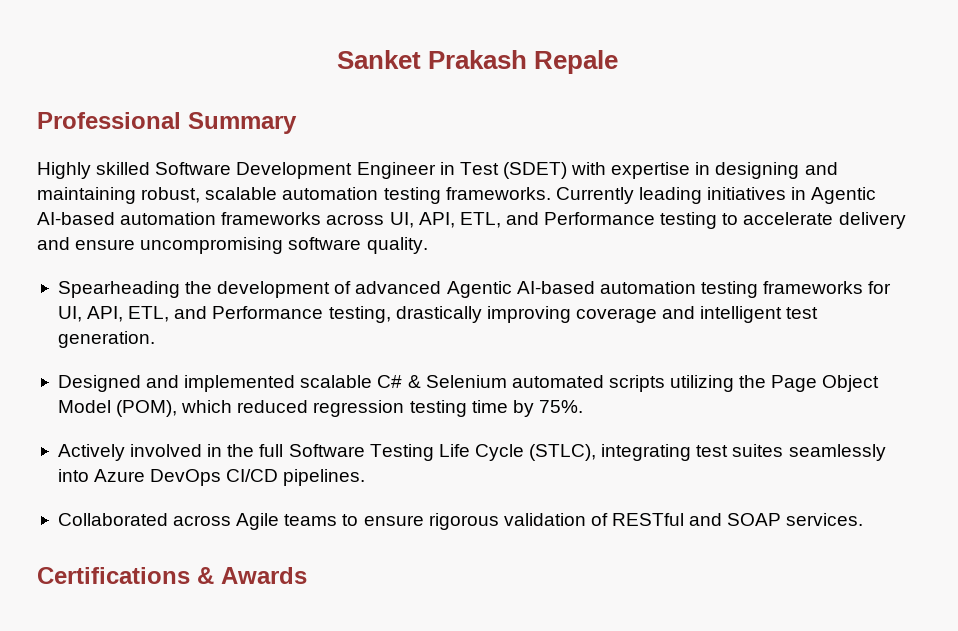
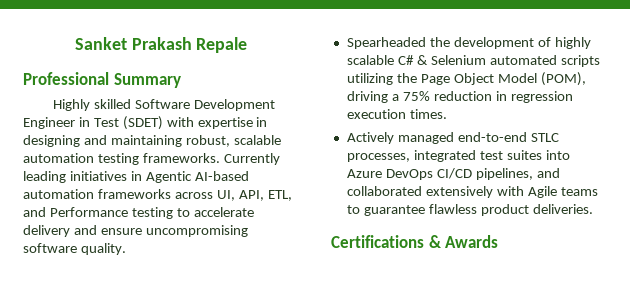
- Spearheading the development of advanced Agentic AI-based automation testing frameworks for UI, API, ETL, and Performance testing, drastically improving coverage and intelligent test generation.
- Designed and implemented scalable C# & Selenium automated scripts utilizing the Page Object Model (POM), which reduced regression testing time by 75%.
- Actively involved in the full Software Testing Life Cycle (STLC), integrating test suites seamlessly into Azure DevOps CI/CD pipelines.
- Collaborated across Agile teams to ensure rigorous validation of RESTful and SOAP services.
+ Spearheaded the development of highly scalable C# & Selenium automated scripts utilizing the Page Object Model (POM), driving a 75% reduction in regression execution times.
+ Actively managed end-to-end STLC processes, integrated test suites into Azure DevOps CI/CD pipelines, and collaborated extensively with Agile teams to guarantee flawless product deliveries.

